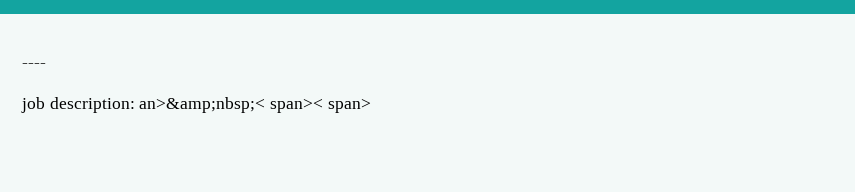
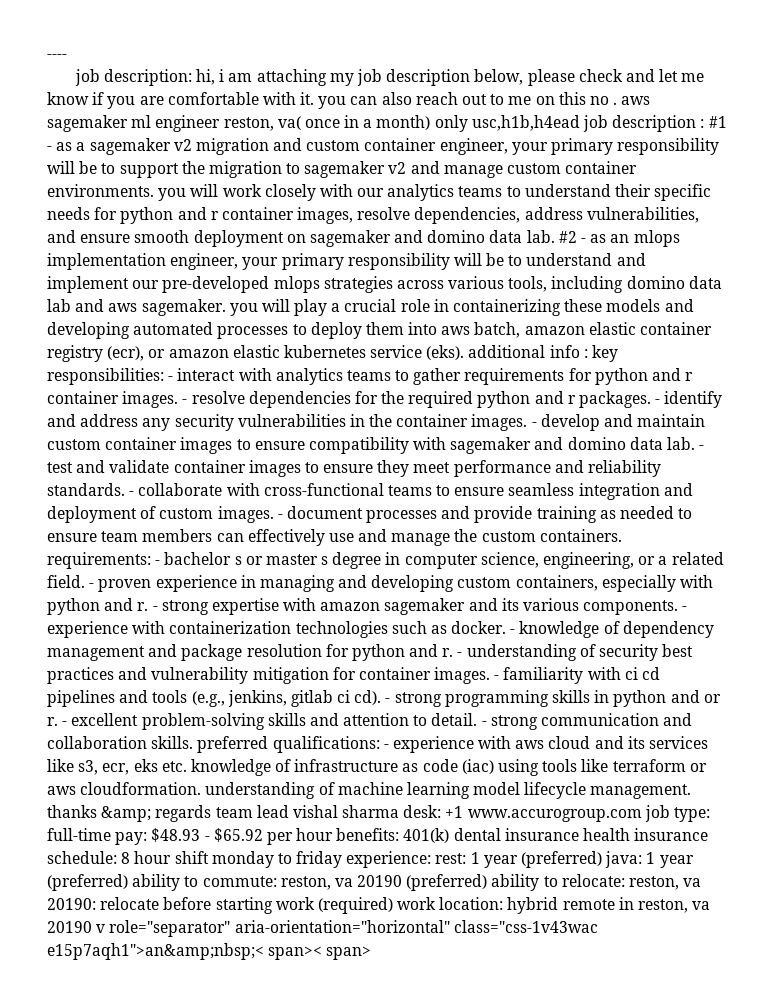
- job description: an>&amp;nbsp;< span>< span>
+ job description: hi, i am attaching my job description below, please check and let me know if you are comfortable with it. you can also reach out to me on this no . aws sagemaker ml engineer reston, va( once in a month) only usc,h1b,h4ead job description : #1 - as a sagemaker v2 migration and custom container engineer, your primary responsibility will be to support the migration to sagemaker v2 and manage custom container environments. you will work closely with our analytics teams to understand their specific needs for python and r container images, resolve dependencies, address vulnerabilities, and ensure smooth deployment on sagemaker and domino data lab. #2 - as an mlops implementation engineer, your primary responsibility will be to understand and implement our pre-developed mlops strategies across various tools, including domino data lab and aws sagemaker. you will play a crucial role in containerizing these models and developing automated processes to deploy them into aws batch, amazon elastic container registry (ecr), or amazon elastic kubernetes service (eks). additional info : key responsibilities: - interact with analytics teams to gather requirements for python and r container images. - resolve dependencies for the required python and r packages. - identify and address any security vulnerabilities in the container images. - develop and maintain custom container images to ensure compatibility with sagemaker and domino data lab. - test and validate container images to ensure they meet performance and reliability standards. - collaborate with cross-functional teams to ensure seamless integration and deployment of custom images. - document processes and provide training as needed to ensure team members can effectively use and manage the custom containers. requirements: - bachelor s or master s degree in computer science, engineering, or a related field. - proven experience in managing and developing custom containers, especially with python and r. - strong expertise with amazon sagemaker and its various components. - experience with containerization technologies such as docker. - knowledge of dependency management and package resolution for python and r. - understanding of security best practices and vulnerability mitigation for container images. - familiarity with ci cd pipelines and tools (e.g., jenkins, gitlab ci cd). - strong programming skills in python and or r. - excellent problem-solving skills and attention to detail. - strong communication and collaboration skills. preferred qualifications: - experience with aws cloud and its services like s3, ecr, eks etc. knowledge of infrastructure as code (iac) using tools like terraform or aws cloudformation. understanding of machine learning model lifecycle management. thanks &amp; regards team lead vishal sharma desk: +1 www.accurogroup.com job type: full-time pay: $48.93 - $65.92 per hour benefits: 401(k) dental insurance health insurance schedule: 8 hour shift monday to friday experience: rest: 1 year (preferred) java: 1 year (preferred) ability to commute: reston, va 20190 (preferred) ability to relocate: reston, va 20190: relocate before starting work (required) work location: hybrid remote in reston, va 20190 v role="separator" aria-orientation="horizontal" class="css-1v43wac e15p7aqh1">an&amp;nbsp;< span>< span>

